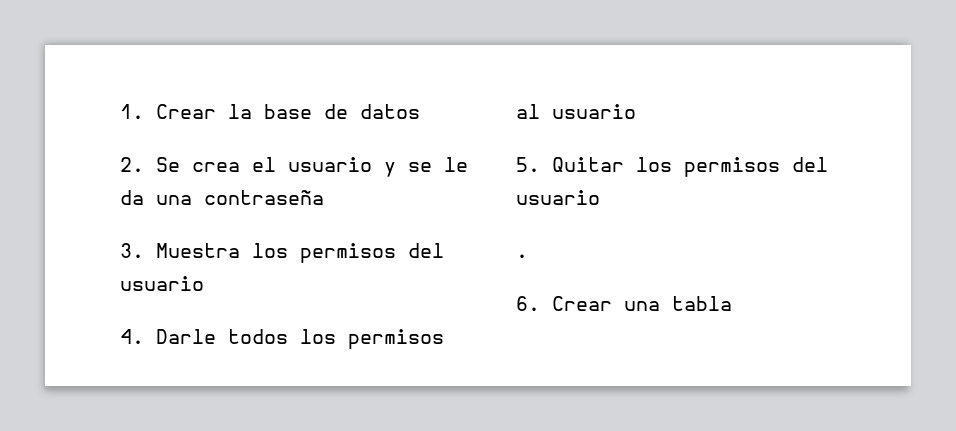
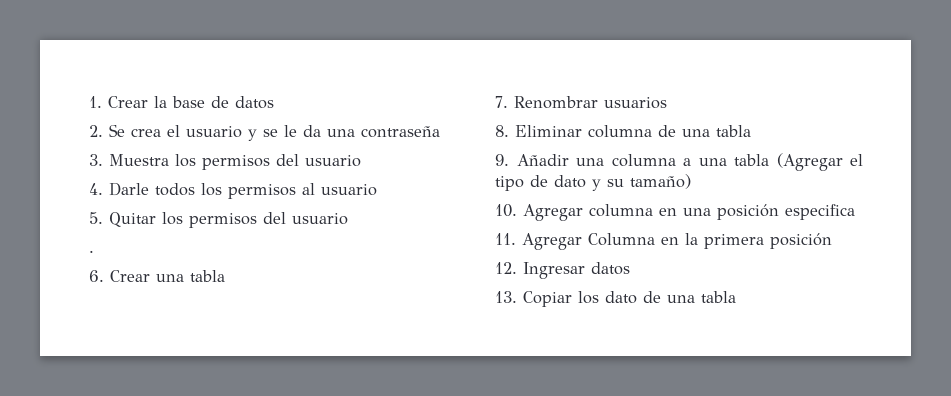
+ 7. Renombrar usuarios
+ 8. Eliminar columna de una tabla
+ 9. Añadir una columna a una tabla (Agregar el tipo de dato y su tamaño)
+ 10. Agregar columna en una posición especifica
+ 11. Agregar Columna en la primera posición
+ 12. Ingresar datos
+ 13. Copiar los dato de una tabla

